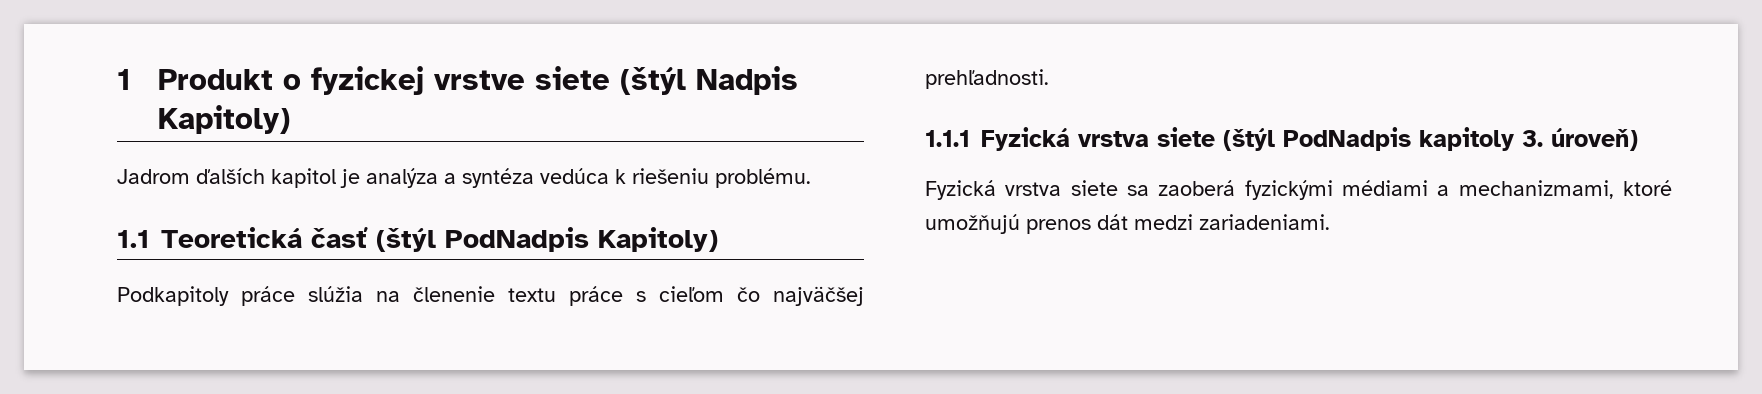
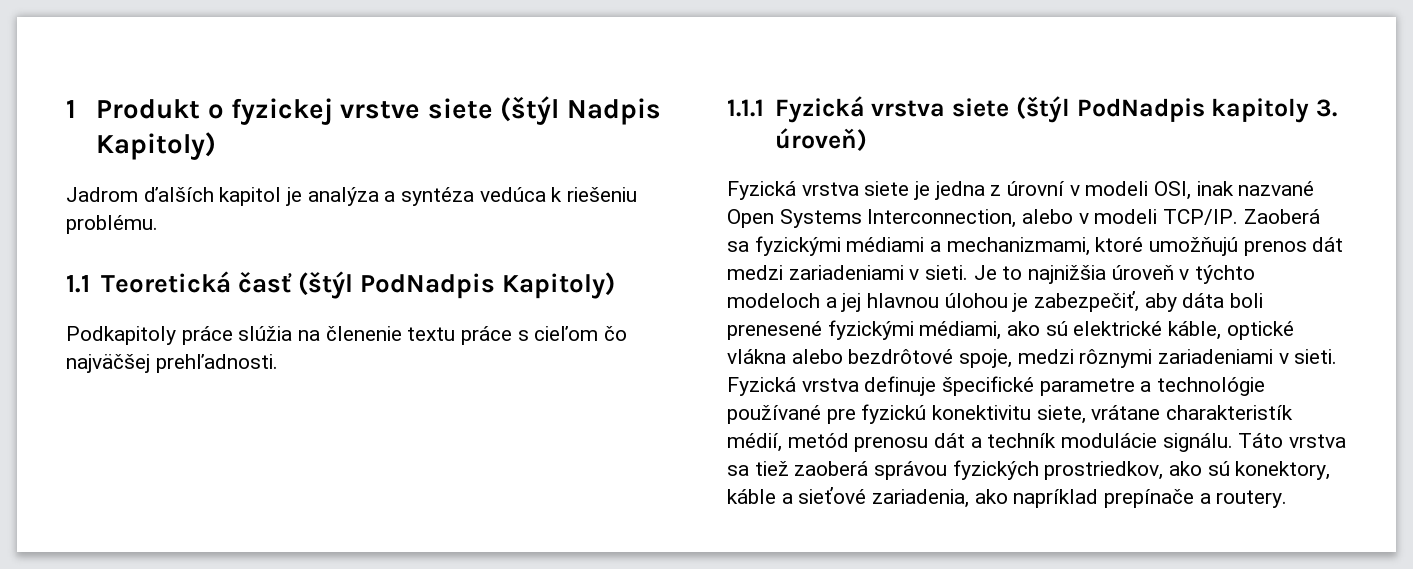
- Fyzická vrstva siete sa zaoberá fyzickými médiami a mechanizmami, ktoré umožňujú prenos dát medzi zariadeniami.
+ Fyzická vrstva siete je jedna z úrovní v modeli OSI, inak nazvané Open Systems Interconnection, alebo v modeli TCP/IP. Zaoberá sa fyzickými médiami a mechanizmami, ktoré umožňujú prenos dát medzi zariadeniami v sieti. Je to najnižšia úroveň v týchto modeloch a jej hlavnou úlohou je zabezpečiť, aby dáta boli prenesené fyzickými médiami, ako sú elektrické káble, optické vlákna alebo bezdrôtové spoje, medzi rôznymi zariadeniami v sieti. Fyzická vrstva definuje špecifické parametre a technológie používané pre fyzickú konektivitu siete, vrátane charakteristík médií, metód prenosu dát a techník modulácie signálu. Táto vrstva sa tiež zaoberá správou fyzických prostriedkov, ako sú konektory, káble a sieťové zariadenia, ako napríklad prepínače a routery.

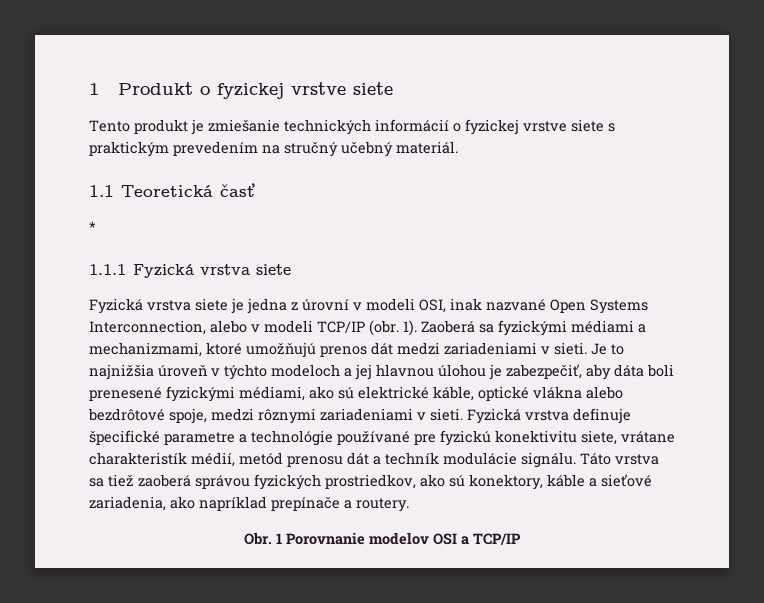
- 1 Produkt o fyzickej vrstve siete (štýl Nadpis Kapitoly)
- Jadrom ďalších kapitol je analýza a syntéza vedúca k riešeniu problému.
- 1.1 Teoretická časť (štýl PodNadpis Kapitoly)
- Podkapitoly práce slúžia na členenie textu práce s cieľom čo najväčšej prehľadnosti.
+ 1 Produkt o fyzickej vrstve siete
+ Tento produkt je zmiešanie technických informácií o fyzickej vrstve siete s praktickým prevedením na stručný učebný materiál.
+ 1.1 Teoretická časť
+ *
- 1.1.1 Fyzická vrstva siete (štýl PodNadpis kapitoly 3. úroveň)
+ 1.1.1 Fyzická vrstva siete
- Fyzická vrstva siete je jedna z úrovní v modeli OSI, inak nazvané Open Systems Interconnection, alebo v modeli TCP/IP.
+ Fyzická vrstva siete je jedna z úrovní v modeli OSI, inak nazvané Open Systems Interconnection, alebo v modeli TCP/IP (obr. 1).
+ Obr. 1 Porovnanie modelov OSI a TCP/IP

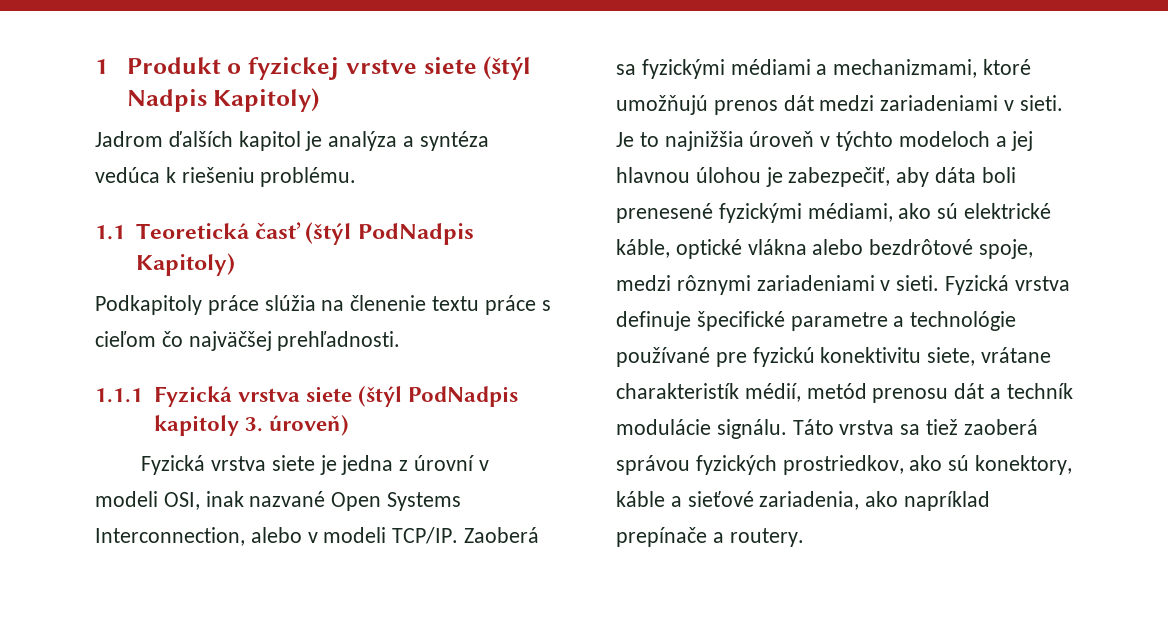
- 1 Produkt o fyzickej vrstve siete
- Tento produkt je zmiešanie technických informácií o fyzickej vrstve siete s praktickým prevedením na stručný učebný materiál.
- 1.1 Teoretická časť
- *
+ 1 Produkt o fyzickej vrstve siete (štýl Nadpis Kapitoly)
+ Jadrom ďalších kapitol je analýza a syntéza vedúca k riešeniu problému.
+ 1.1 Teoretická časť (štýl PodNadpis Kapitoly)
+ Podkapitoly práce slúžia na členenie textu práce s cieľom čo najväčšej prehľadnosti.
- 1.1.1 Fyzická vrstva siete
+ 1.1.1 Fyzická vrstva siete (štýl PodNadpis kapitoly 3. úroveň)
- Fyzická vrstva siete je jedna z úrovní v modeli OSI, inak nazvané Open Systems Interconnection, alebo v modeli TCP/IP (obr. 1).
+ Fyzická vrstva siete je jedna z úrovní v modeli OSI, inak nazvané Open Systems Interconnection, alebo v modeli TCP/IP.
- Obr. 1 Porovnanie modelov OSI a TCP/IP

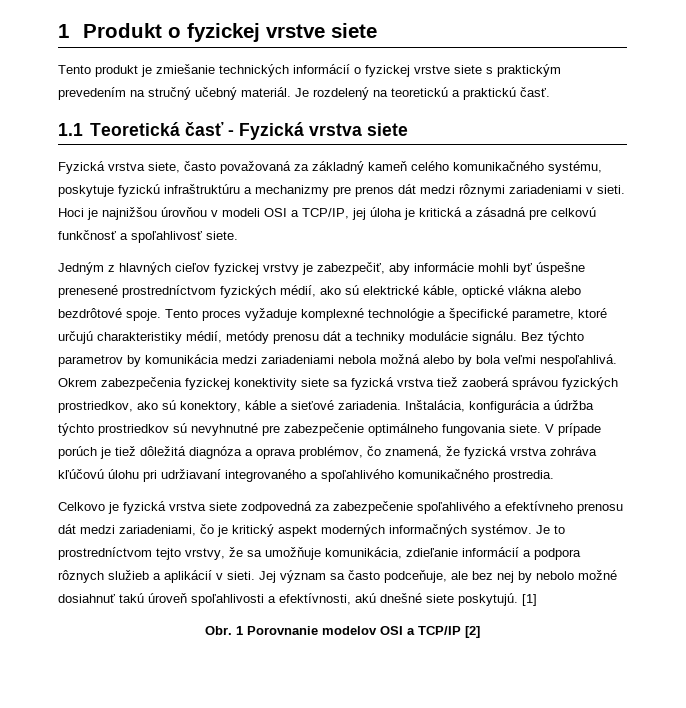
- 1 Produkt o fyzickej vrstve siete (štýl Nadpis Kapitoly)
- Jadrom ďalších kapitol je analýza a syntéza vedúca k riešeniu problému.
- 1.1 Teoretická časť (štýl PodNadpis Kapitoly)
- Podkapitoly práce slúžia na členenie textu práce s cieľom čo najväčšej prehľadnosti.
- 1.1.1 Fyzická vrstva siete (štýl PodNadpis kapitoly 3. úroveň)
- Fyzická vrstva siete je jedna z úrovní v modeli OSI, inak nazvané Open Systems Interconnection, alebo v modeli TCP/IP. Zaoberá sa fyzickými médiami a mechanizmami, ktoré umožňujú prenos dát medzi zariadeniami v sieti. Je to najnižšia úroveň v týchto modeloch a jej hlavnou úlohou je zabezpečiť, aby dáta boli prenesené fyzickými médiami, ako sú elektrické káble, optické vlákna alebo bezdrôtové spoje, medzi rôznymi zariadeniami v sieti. Fyzická vrstva definuje špecifické parametre a technológie používané pre fyzickú konektivitu siete, vrátane charakteristík médií, metód prenosu dát a techník modulácie signálu.
+ 1 Produkt o fyzickej vrstve siete
+ Tento produkt je zmiešanie technických informácií o fyzickej vrstve siete s praktickým prevedením na stručný učebný materiál. Je rozdelený na teoretickú a praktickú časť.
+ 1.1 Teoretická časť - Fyzická vrstva siete
+ Fyzická vrstva siete, často považovaná za základný kameň celého komunikačného systému, poskytuje fyzickú infraštruktúru a mechanizmy pre prenos dát medzi rôznymi zariadeniami v sieti. Hoci je najnižšou úrovňou v modeli OSI a TCP/IP, jej úloha je kritická a zásadná pre celkovú funkčnosť a spoľahlivosť siete.
+ Jedným z hlavných cieľov fyzickej vrstvy je zabezpečiť, aby informácie mohli byť úspešne prenesené prostredníctvom fyzických médií, ako sú elektrické káble, optické vlákna alebo bezdrôtové spoje. Tento proces vyžaduje komplexné technológie a špecifické parametre, ktoré určujú charakteristiky médií, metódy prenosu dát a techniky modulácie signálu.
- Táto vrstva sa tiež zaoberá správou fyzických prostriedkov, ako sú konektory, káble a sieťové zariadenia, ako napríklad prepínače a routery.
+ Bez týchto parametrov by komunikácia medzi zariadeniami nebola možná alebo by bola veľmi nespoľahlivá. Okrem zabezpečenia fyzickej konektivity siete sa fyzická vrstva tiež zaoberá správou fyzických prostriedkov, ako sú konektory, káble a sieťové zariadenia. Inštalácia, konfigurácia a údržba týchto prostriedkov sú nevyhnutné pre zabezpečenie optimálneho fungovania siete. V prípade porúch je tiež dôležitá diagnóza a oprava problémov, čo znamená, že fyzická vrstva zohráva kľúčovú úlohu pri udržiavaní integrovaného a spoľahlivého komunikačného prostredia.
+ Celkovo je fyzická vrstva siete zodpovedná za zabezpečenie spoľahlivého a efektívneho prenosu dát medzi zariadeniami, čo je kritický aspekt moderných informačných systémov. Je to prostredníctvom tejto vrstvy, že sa umožňuje komunikácia, zdieľanie informácií a podpora rôznych služieb a aplikácií v sieti. Jej význam sa často podceňuje, ale bez nej by nebolo možné dosiahnuť takú úroveň spoľahlivosti a efektívnosti, akú dnešné siete poskytujú. [1]
+ Obr. 1 Porovnanie modelov OSI a TCP/IP [2]

